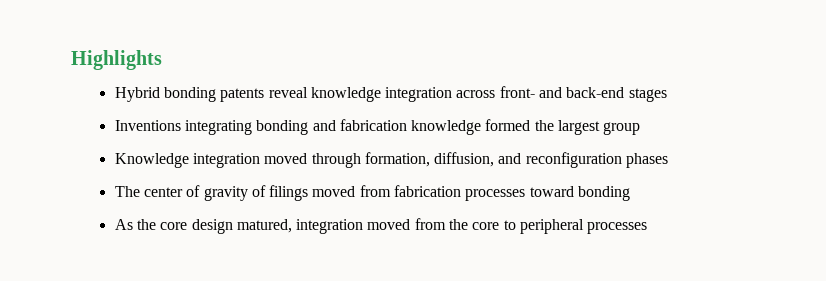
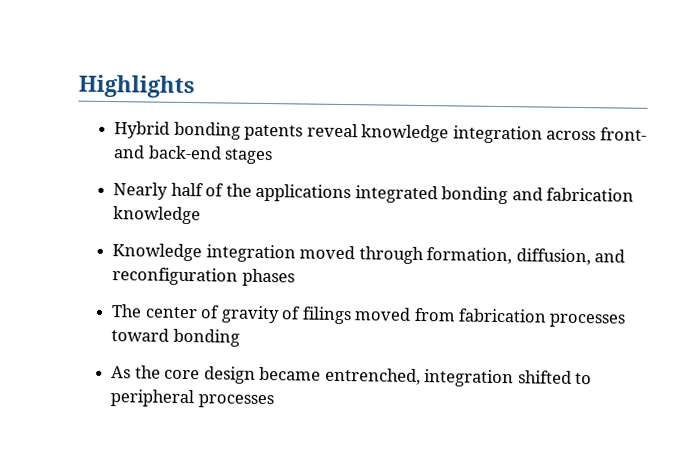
- Inventions integrating bonding and fabrication knowledge formed the largest group
+ Nearly half of the applications integrated bonding and fabrication knowledge
- As the core design matured, integration moved from the core to peripheral processes
+ As the core design became entrenched, integration shifted to peripheral processes

